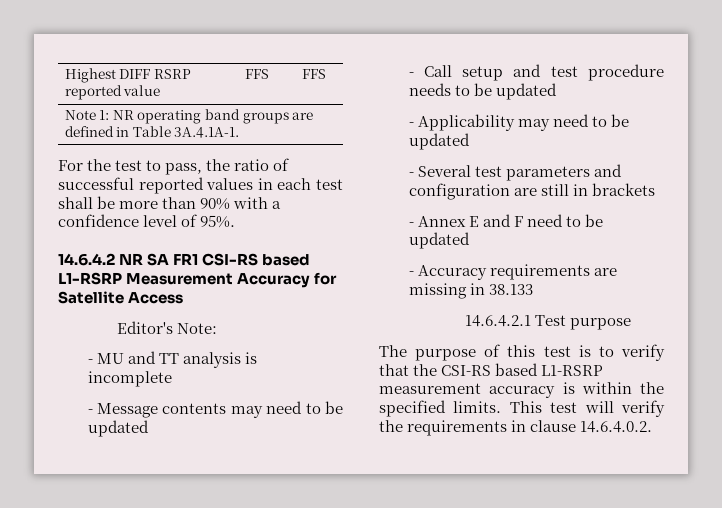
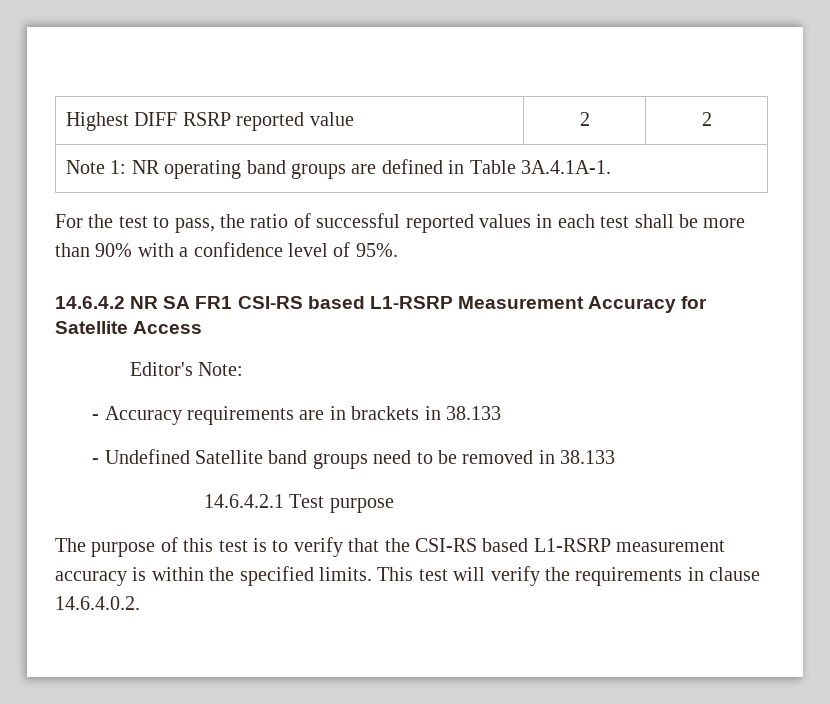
- Highest DIFF RSRP reported value | FFS | FFS
+ Highest DIFF RSRP reported value | 2 | 2
- - MU and TT analysis is incomplete
- - Message contents may need to be updated
- - Call setup and test procedure needs to be updated
- - Applicability may need to be updated
- - Several test parameters and configuration are still in brackets
- - Annex E and F need to be updated
- - Accuracy requirements are missing in 38.133
+ - Accuracy requirements are in brackets in 38.133
+ - Undefined Satellite band groups need to be removed in 38.133

